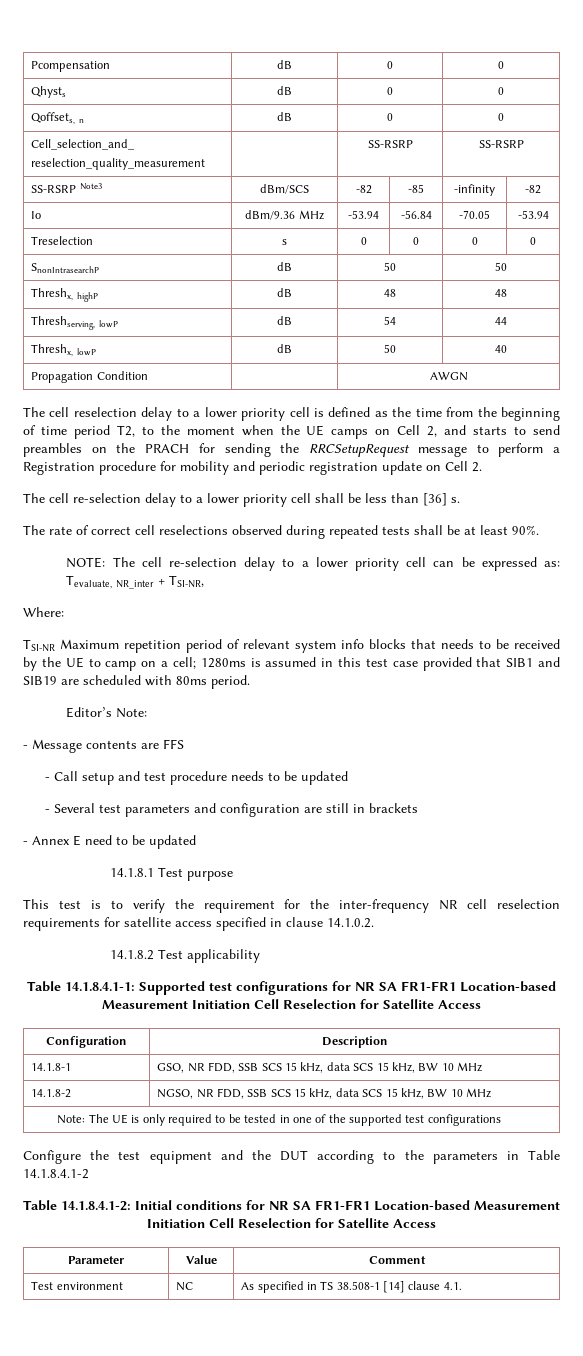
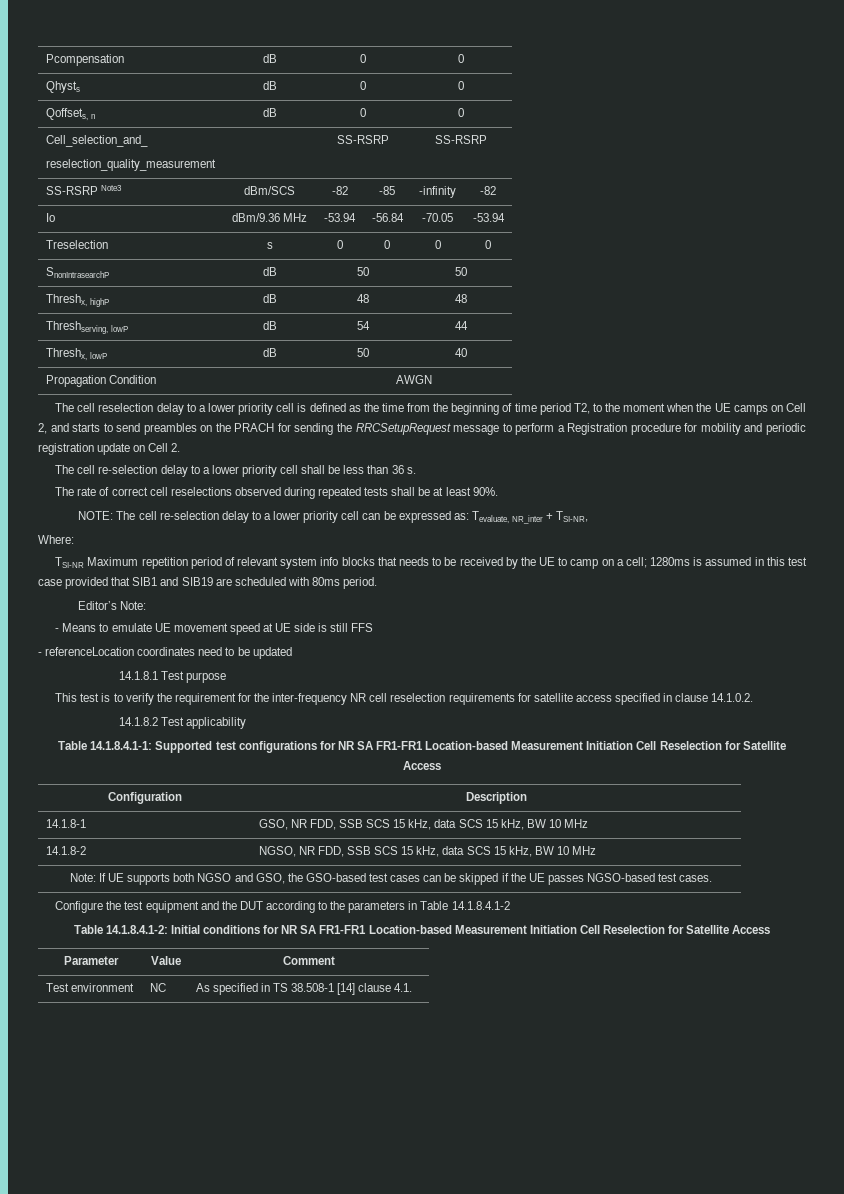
- The cell re-selection delay to a lower priority cell shall be less than [36] s.
+ The cell re-selection delay to a lower priority cell shall be less than 36 s.
- - Message contents are FFS
- - Call setup and test procedure needs to be updated
- - Several test parameters and configuration are still in brackets
- - Annex E need to be updated
+ - Means to emulate UE movement speed at UE side is still FFS
+ - referenceLocation coordinates need to be updated
- Note: The UE is only required to be tested in one of the supported test configurations
+ Note: If UE supports both NGSO and GSO, the GSO-based test cases can be skipped if the UE passes NGSO-based test cases.

